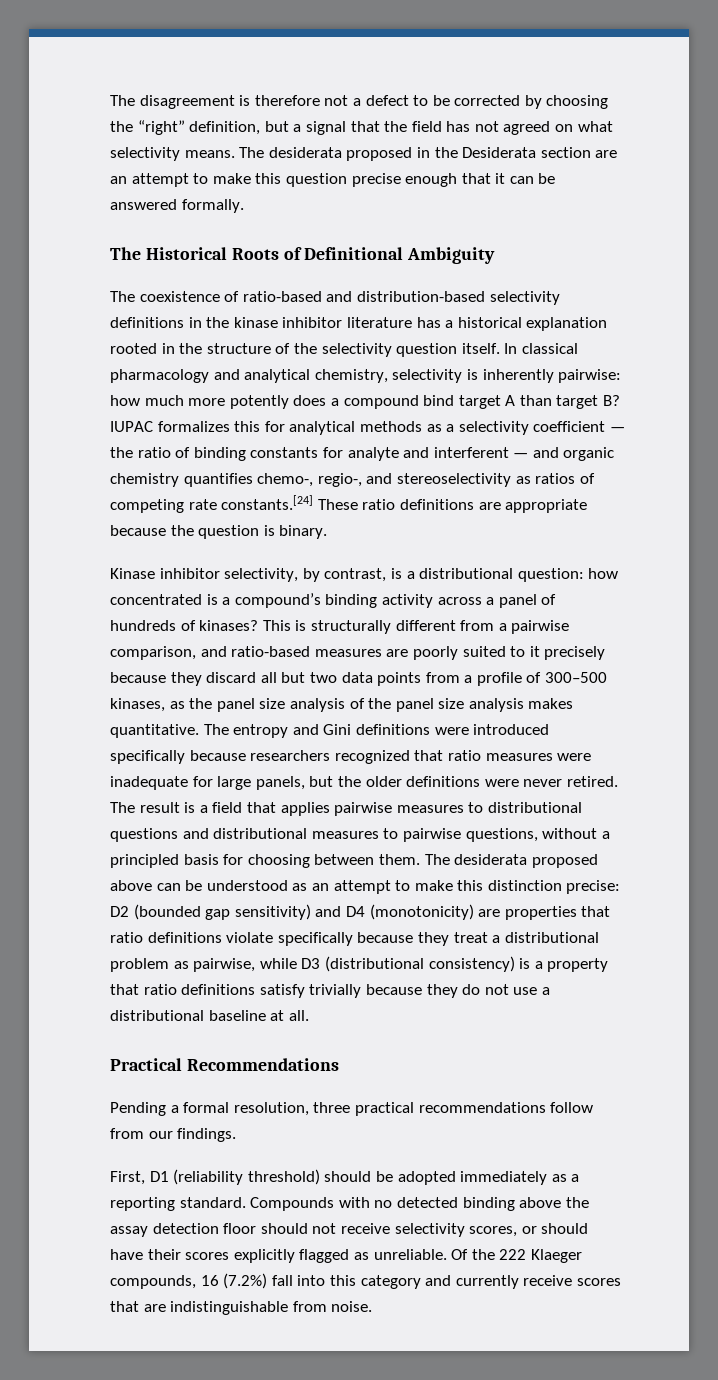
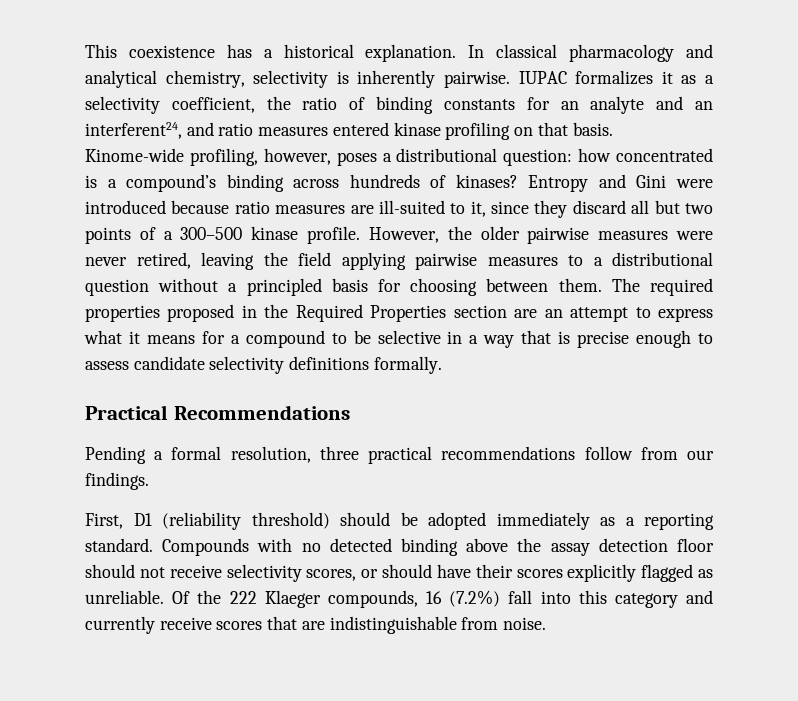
- The disagreement is therefore not a defect to be corrected by choosing the “right” definition, but a signal that the field has not agreed on what selectivity means. The desiderata proposed in the Desiderata section are an attempt to make this question precise enough that it can be answered formally.
- The Historical Roots of Definitional Ambiguity
- The coexistence of ratio-based and distribution-based selectivity definitions in the kinase inhibitor literature has a historical explanation rooted in the structure of the selectivity question itself.
+ This coexistence has a historical explanation.
- In classical pharmacology and analytical chemistry, selectivity is inherently pairwise: how much more potently does a compound bind target A than target B? IUPAC formalizes this for analytical methods as a selectivity coefficient — the ratio of binding constants for analyte and interferent — and organic chemistry quantifies chemo-, regio-, and stereoselectivity as ratios of competing rate constants.[24] These ratio definitions are appropriate because the question is binary.
- Kinase inhibitor selectivity, by contrast, is a distributional question: how concentrated is a compound’s binding activity across a panel of hundreds of kinases? This is structurally different from a pairwise comparison, and ratio-based measures are poorly suited to it precisely because they discard all but two data points from a profile of 300–500 kinases, as the panel size analysis of the panel size analysis makes quantitative. The entropy and Gini definitions were introduced specifically because researchers recognized that ratio measures were inadequate for large panels, but the older definitions were never retired. The result is a field that applies pairwise measures to distributional questions and distributional measures to pairwise questions, without a principled basis for choosing between them.
+ In classical pharmacology and analytical chemistry, selectivity is inherently pairwise. IUPAC formalizes it as a selectivity coefficient, the ratio of binding constants for an analyte and an interferent24, and ratio measures entered kinase profiling on that basis. Kinome-wide profiling, however, poses a distributional question: how concentrated is a compound’s binding across hundreds of kinases? Entropy and Gini were introduced because ratio measures are ill-suited to it, since they discard all but two points of a 300–500 kinase profile. However, the older pairwise measures were never retired, leaving the field applying pairwise measures to a distributional question without a principled basis for choosing between them.
- The desiderata proposed above can be understood as an attempt to make this distinction precise: D2 (bounded gap sensitivity) and D4 (monotonicity) are properties that ratio definitions violate specifically because they treat a distributional problem as pairwise, while D3 (distributional consistency) is a property that ratio definitions satisfy trivially because they do not use a distributional baseline at all.
+ The required properties proposed in the Required Properties section are an attempt to express what it means for a compound to be selective in a way that is precise enough to assess candidate selectivity definitions formally.

